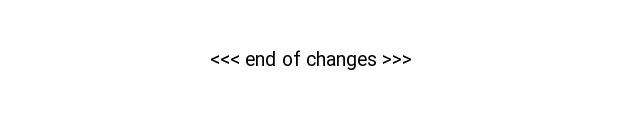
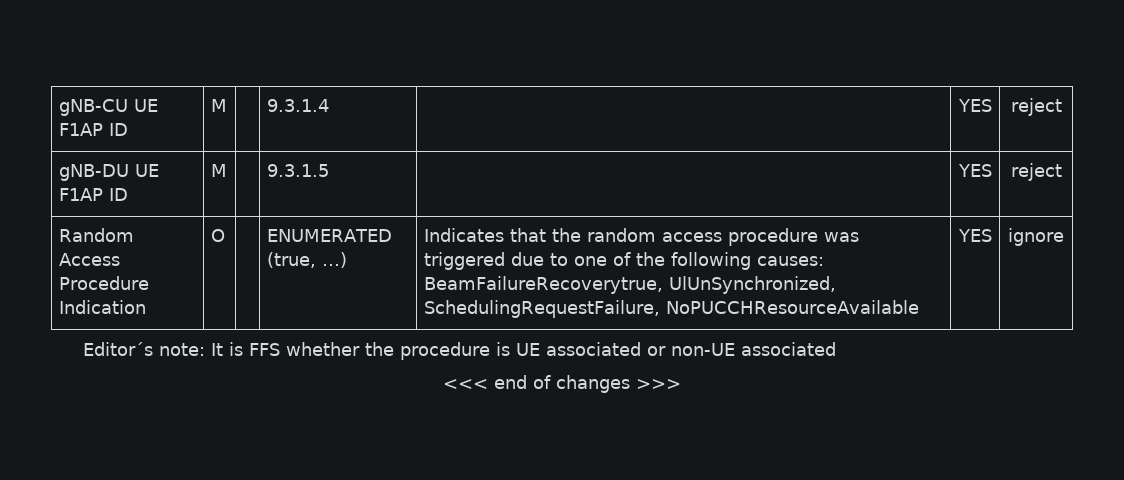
+ gNB-CU UE F1AP ID | M | | 9.3.1.4 | | YES | reject
+ gNB-DU UE F1AP ID | M | | 9.3.1.5 | | YES | reject
+ Random Access Procedure Indication | O | | ENUMERATED (true, …) | Indicates that the random access procedure was triggered due to one of the following causes: BeamFailureRecoverytrue, UlUnSynchronized, SchedulingRequestFailure, NoPUCCHResourceAvailable | YES | ignore
+ Editor´s note: It is FFS whether the procedure is UE associated or non-UE associated

